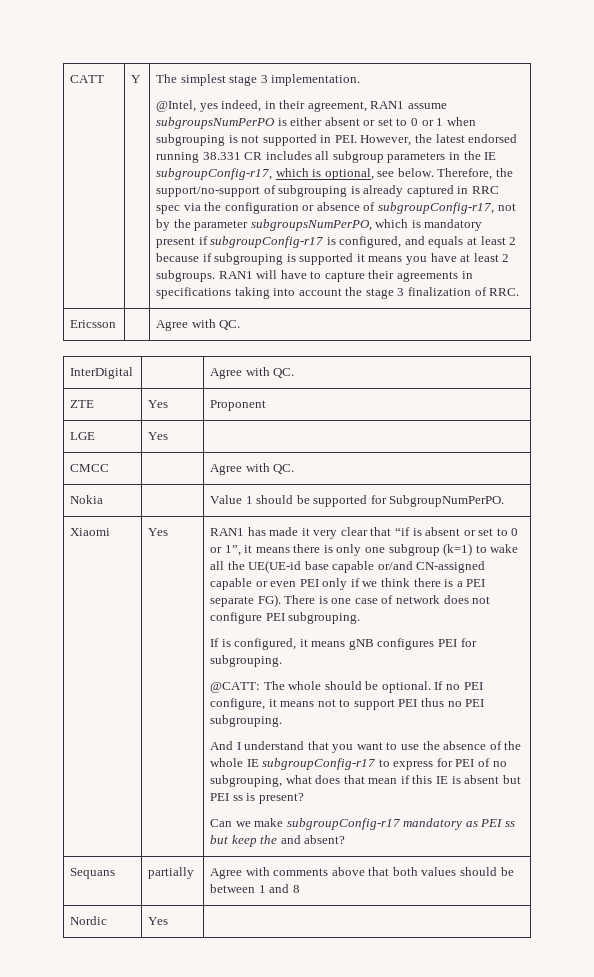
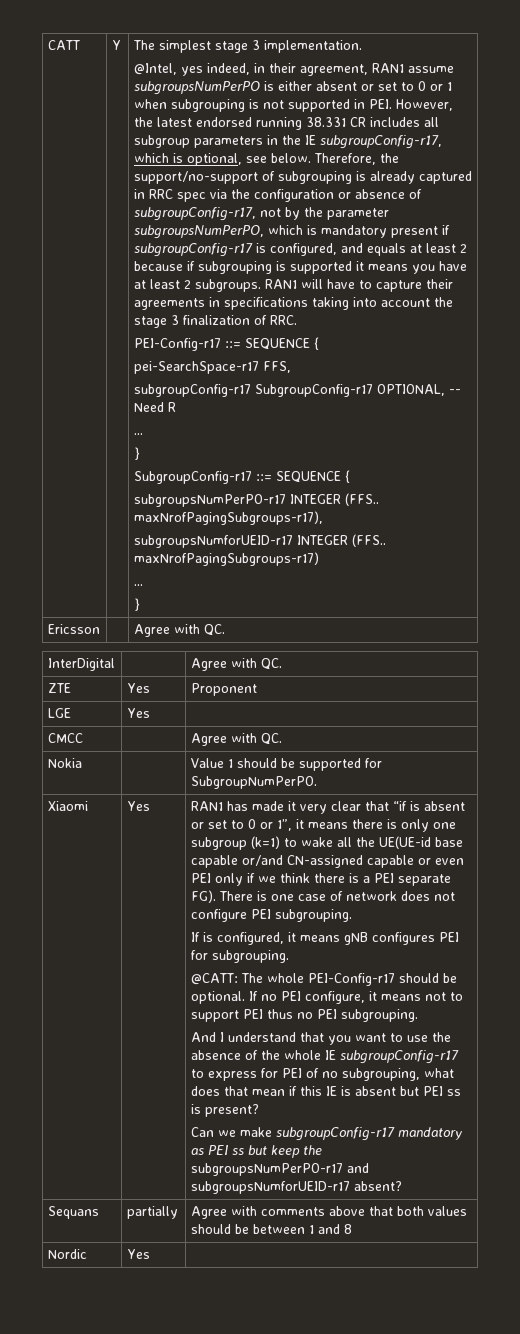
+ PEI-Config-r17 ::= SEQUENCE {
+ pei-SearchSpace-r17 FFS,
+ subgroupConfig-r17 SubgroupConfig-r17 OPTIONAL, -- Need R
+ ...
+ }
+ SubgroupConfig-r17 ::= SEQUENCE {
+ subgroupsNumPerPO-r17 INTEGER (FFS.. maxNrofPagingSubgroups-r17),
+ subgroupsNumforUEID-r17 INTEGER (FFS.. maxNrofPagingSubgroups-r17)
+ ...
+ }
- @CATT: The whole should be optional.
+ @CATT: The whole PEI-Config-r17 should be optional.
- Can we make subgroupConfig-r17 mandatory as PEI ss but keep the and absent?
+ Can we make subgroupConfig-r17 mandatory as PEI ss but keep the subgroupsNumPerPO-r17 and subgroupsNumforUEID-r17 absent?

